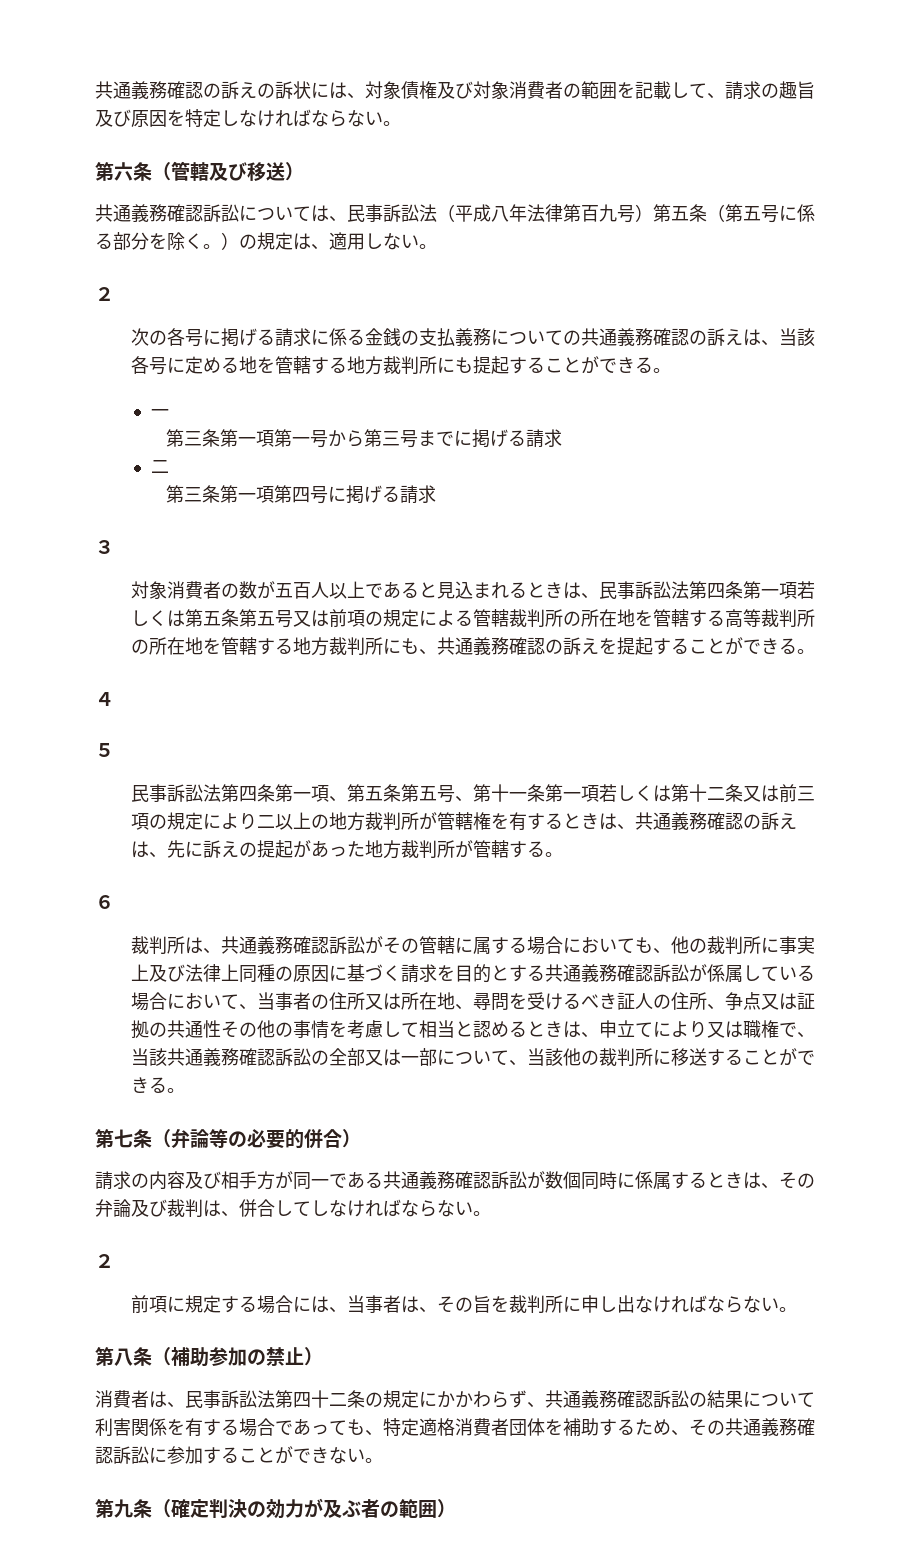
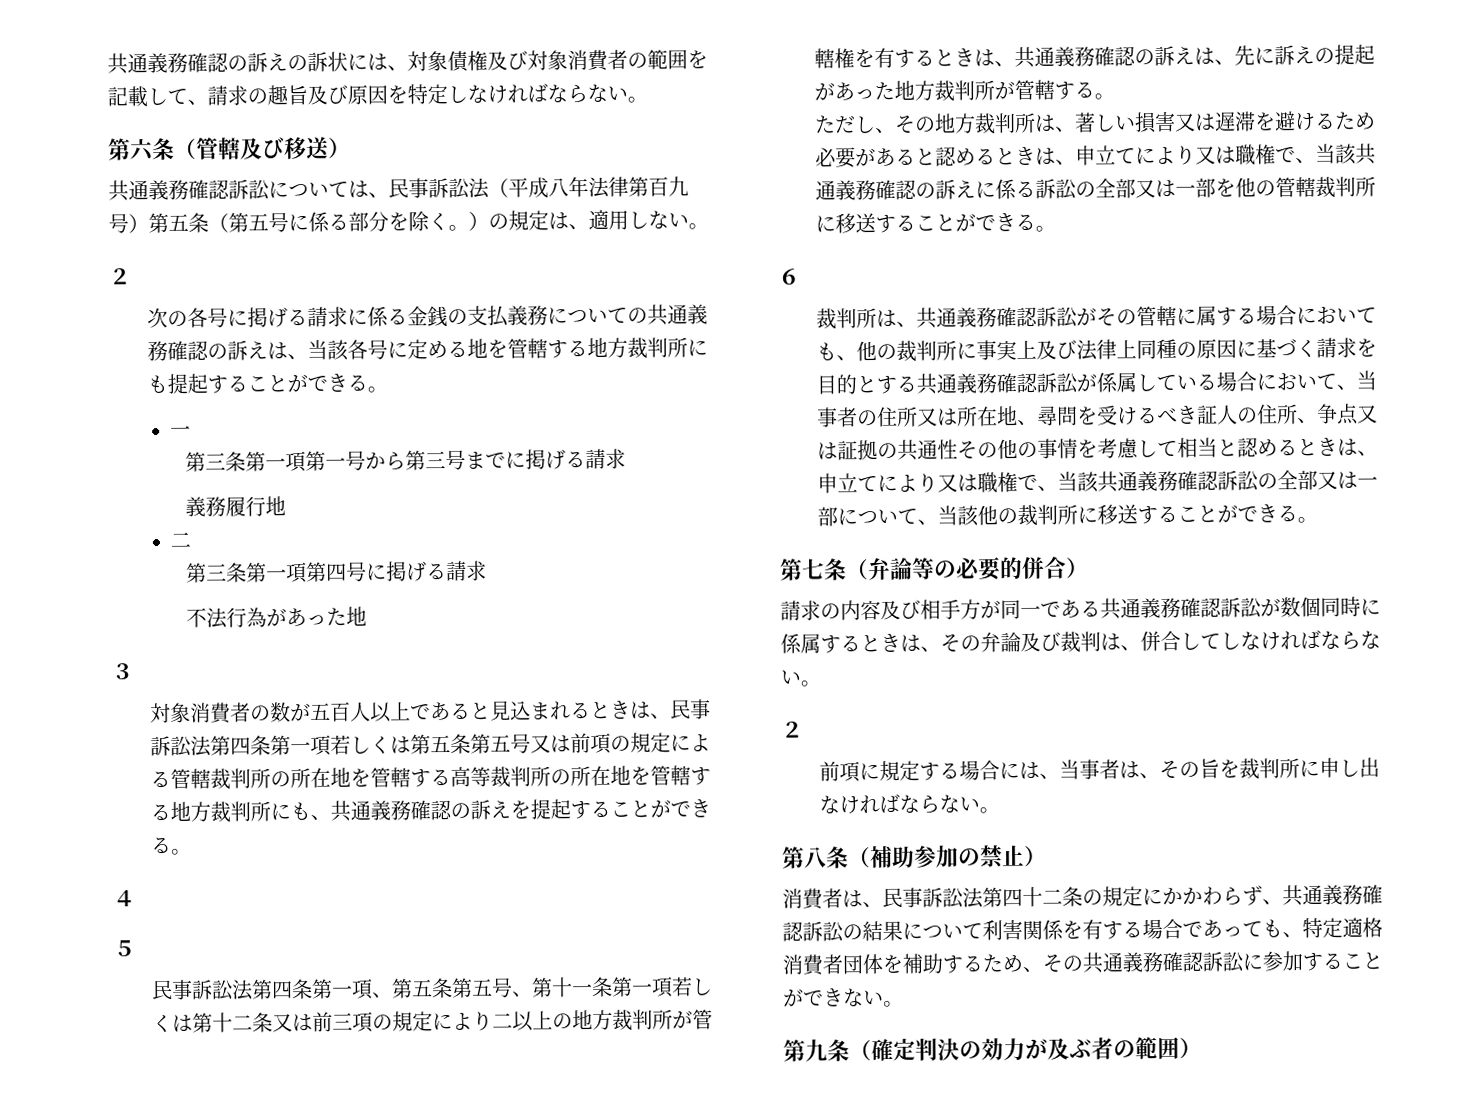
+ 義務履行地
+ 不法行為があった地
+ ただし、その地方裁判所は、著しい損害又は遅滞を避けるため必要があると認めるときは、申立てにより又は職権で、当該共通義務確認の訴えに係る訴訟の全部又は一部を他の管轄裁判所に移送することができる。

